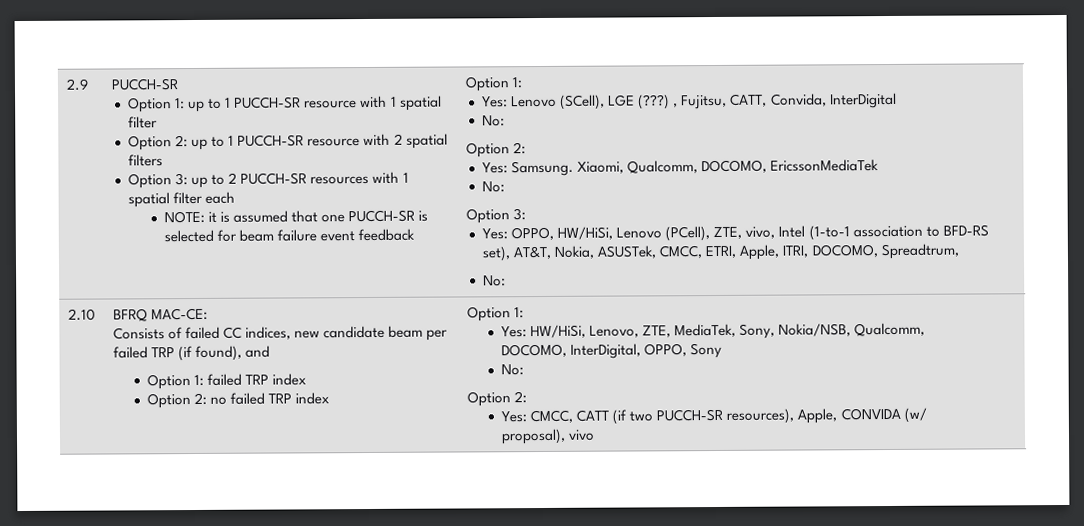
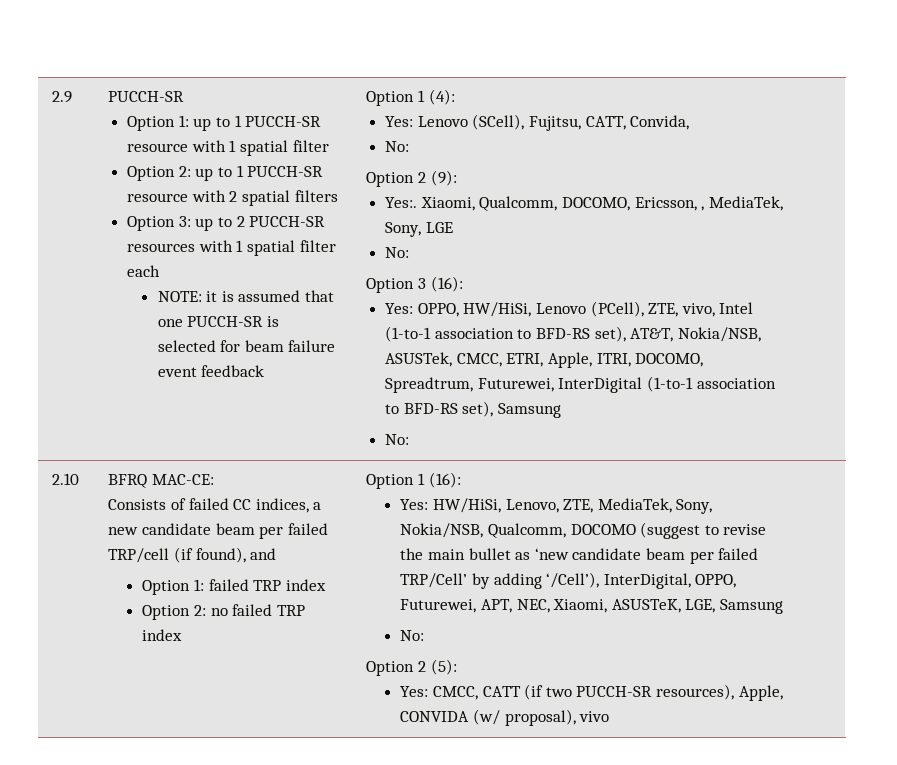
- NOTE: it is assumed that one PUCCH-SR is selected for beam failure event feedback | Option 1:
+ NOTE: it is assumed that one PUCCH-SR is selected for beam failure event feedback | Option 1 (4):
- Yes: Lenovo (SCell), LGE (???) , Fujitsu, CATT, Convida, InterDigital
+ Yes: Lenovo (SCell), Fujitsu, CATT, Convida,
  No:
- Option 2:
- Yes: Samsung. Xiaomi, Qualcomm, DOCOMO, EricssonMediaTek
+ Option 2 (9):
+ Yes:. Xiaomi, Qualcomm, DOCOMO, Ericsson, , MediaTek, Sony, LGE
  No:
- Option 3:
+ Option 3 (16):
- Yes: OPPO, HW/HiSi, Lenovo (PCell), ZTE, vivo, Intel (1-to-1 association to BFD-RS set), AT&T, Nokia, ASUSTek, CMCC, ETRI, Apple, ITRI, DOCOMO, Spreadtrum,
+ Yes: OPPO, HW/HiSi, Lenovo (PCell), ZTE, vivo, Intel (1-to-1 association to BFD-RS set), AT&T, Nokia/NSB, ASUSTek, CMCC, ETRI, Apple, ITRI, DOCOMO, Spreadtrum, Futurewei, InterDigital (1-to-1 association to BFD-RS set), Samsung
- Consists of failed CC indices, new candidate beam per failed TRP (if found), and
+ Consists of failed CC indices, a new candidate beam per failed TRP/cell (if found), and
- Option 2: no failed TRP index | Option 1:
+ Option 2: no failed TRP index | Option 1 (16):
- Yes: HW/HiSi, Lenovo, ZTE, MediaTek, Sony, Nokia/NSB, Qualcomm, DOCOMO, InterDigital, OPPO, Sony
+ Yes: HW/HiSi, Lenovo, ZTE, MediaTek, Sony, Nokia/NSB, Qualcomm, DOCOMO (suggest to revise the main bullet as ‘new candidate beam per failed TRP/Cell’ by adding ‘/Cell’), InterDigital, OPPO, Futurewei, APT, NEC, Xiaomi, ASUSTeK, LGE, Samsung
  No:
- Option 2:
+ Option 2 (5):

